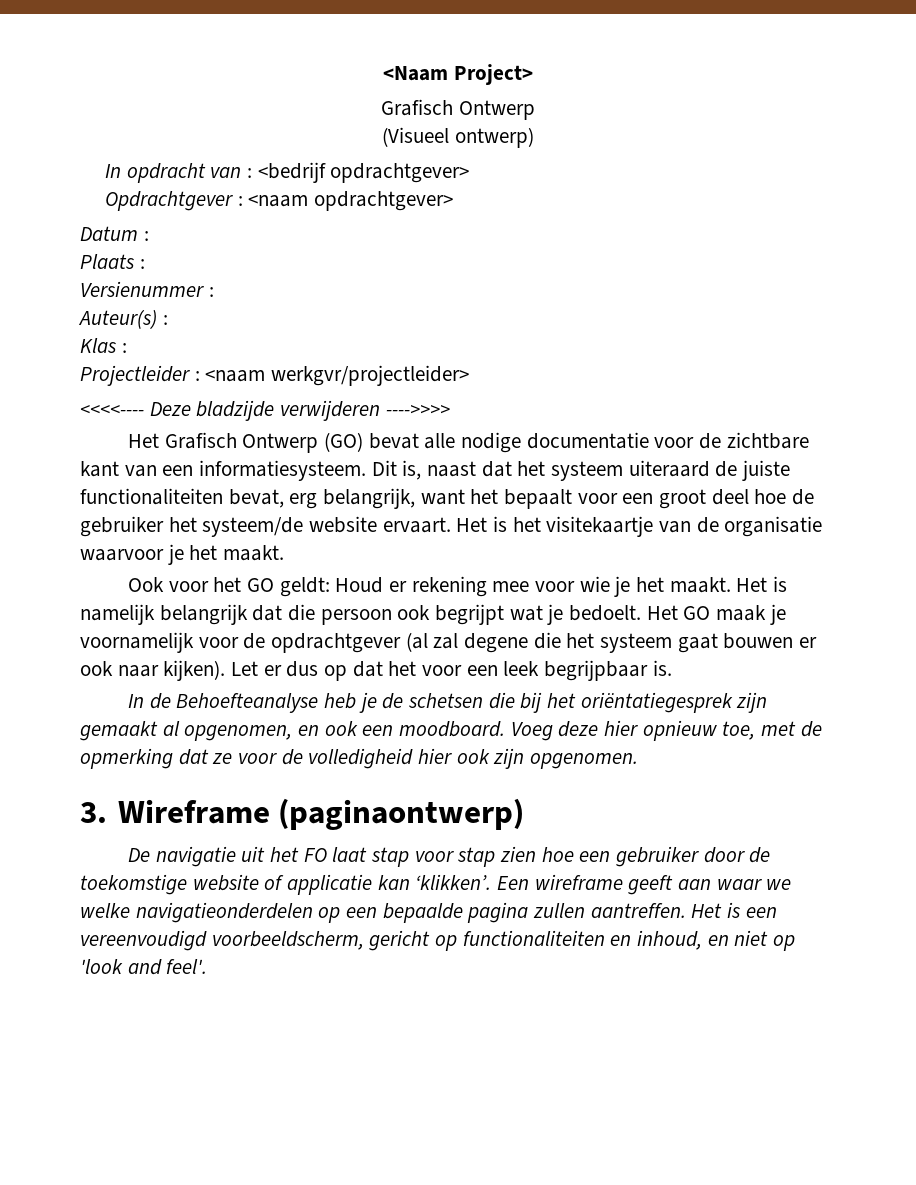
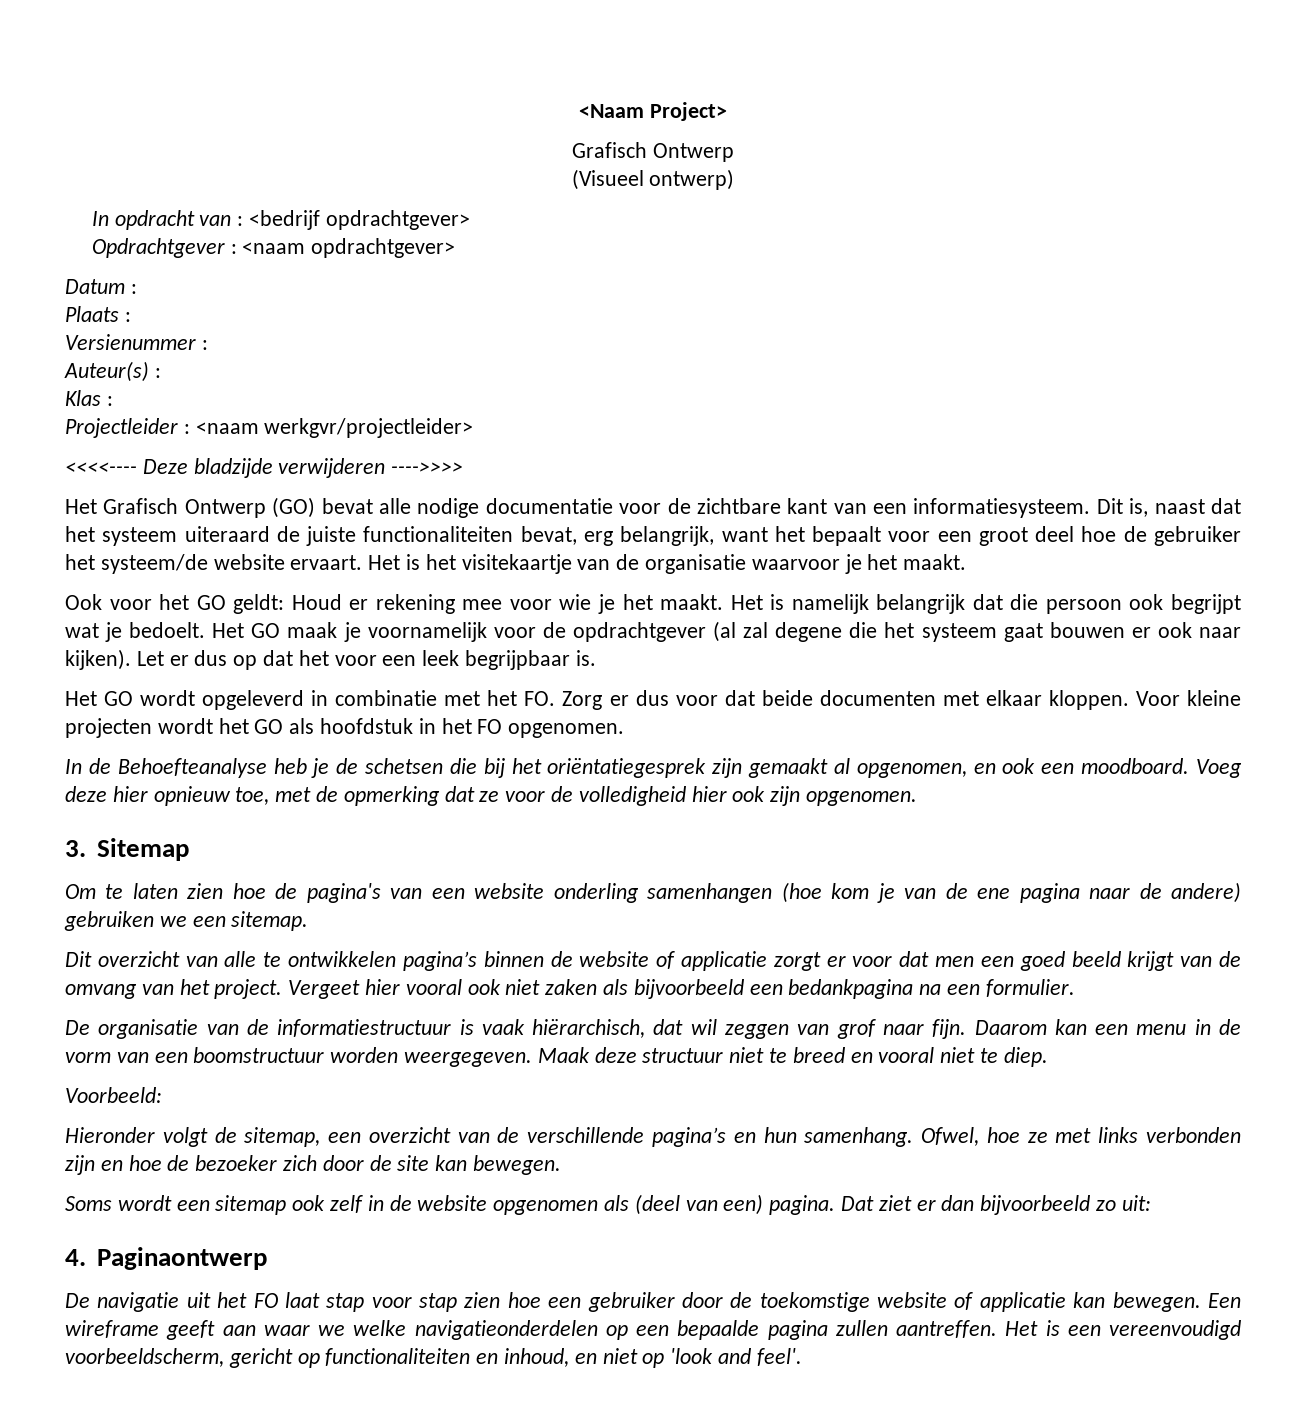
+ Het GO wordt opgeleverd in combinatie met het FO. Zorg er dus voor dat beide documenten met elkaar kloppen. Voor kleine projecten wordt het GO als hoofdstuk in het FO opgenomen.
- 3. Wireframe (paginaontwerp)
+ 3. Sitemap
+ Om te laten zien hoe de pagina's van een website onderling samenhangen (hoe kom je van de ene pagina naar de andere) gebruiken we een sitemap.
+ Dit overzicht van alle te ontwikkelen pagina’s binnen de website of applicatie zorgt er voor dat men een goed beeld krijgt van de omvang van het project. Vergeet hier vooral ook niet zaken als bijvoorbeeld een bedankpagina na een formulier.
+ De organisatie van de informatiestructuur is vaak hiërarchisch, dat wil zeggen van grof naar fijn. Daarom kan een menu in de vorm van een boomstructuur worden weergegeven. Maak deze structuur niet te breed en vooral niet te diep.
+ Voorbeeld:
+ Hieronder volgt de sitemap, een overzicht van de verschillende pagina’s en hun samenhang. Ofwel, hoe ze met links verbonden zijn en hoe de bezoeker zich door de site kan bewegen.
+ Soms wordt een sitemap ook zelf in de website opgenomen als (deel van een) pagina. Dat ziet er dan bijvoorbeeld zo uit:
+ 4. Paginaontwerp
- De navigatie uit het FO laat stap voor stap zien hoe een gebruiker door de toekomstige website of applicatie kan ‘klikken’.
+ De navigatie uit het FO laat stap voor stap zien hoe een gebruiker door de toekomstige website of applicatie kan bewegen.

